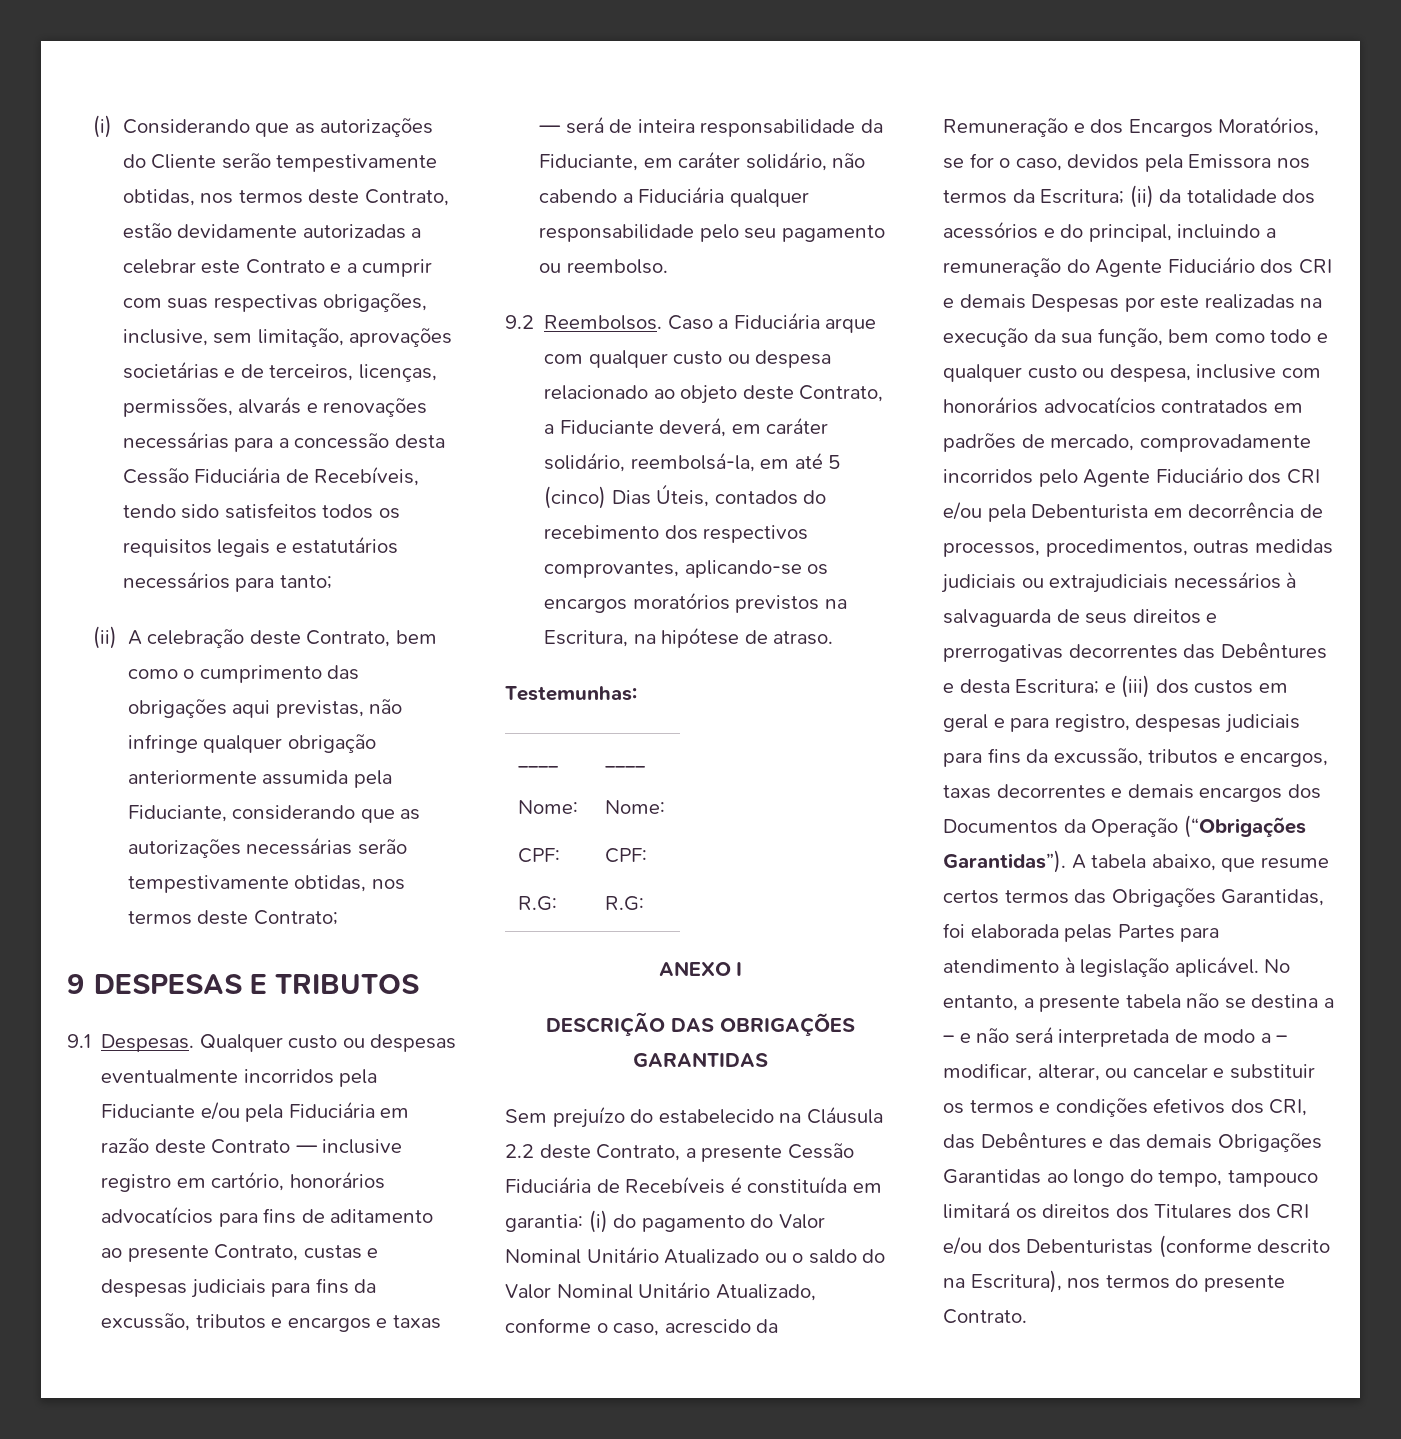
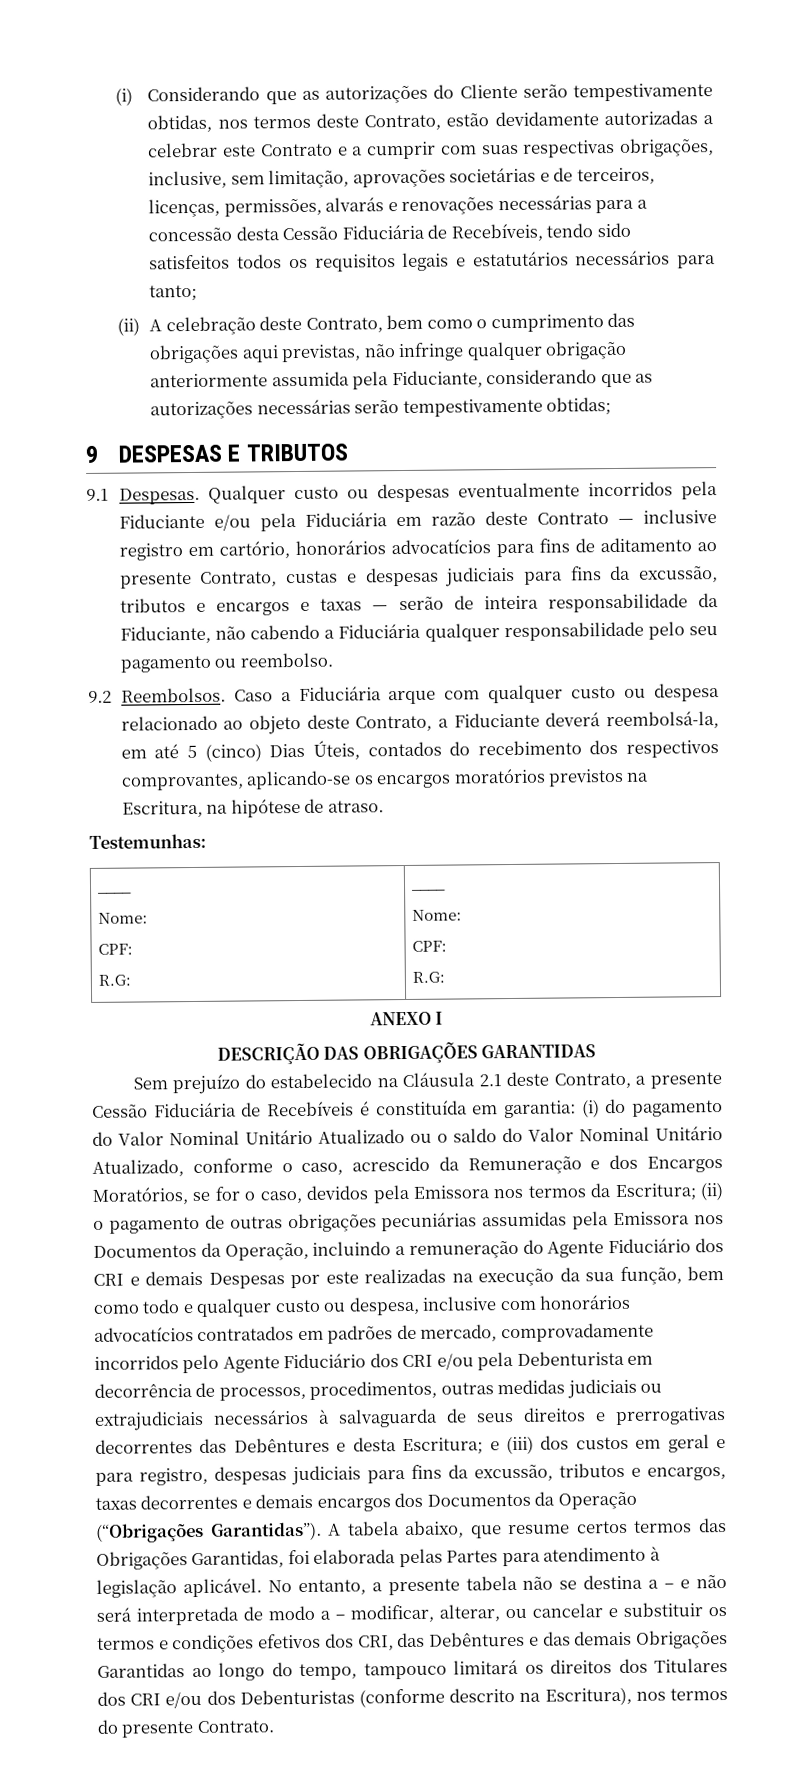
- (ii) A celebração deste Contrato, bem como o cumprimento das obrigações aqui previstas, não infringe qualquer obrigação anteriormente assumida pela Fiduciante, considerando que as autorizações necessárias serão tempestivamente obtidas, nos termos deste Contrato;
+ (ii) A celebração deste Contrato, bem como o cumprimento das obrigações aqui previstas, não infringe qualquer obrigação anteriormente assumida pela Fiduciante, considerando que as autorizações necessárias serão tempestivamente obtidas;
- Qualquer custo ou despesas eventualmente incorridos pela Fiduciante e/ou pela Fiduciária em razão deste Contrato — inclusive registro em cartório, honorários advocatícios para fins de aditamento ao presente Contrato, custas e despesas judiciais para fins da excussão, tributos e encargos e taxas — será de inteira responsabilidade da Fiduciante, em caráter solidário, não cabendo a Fiduciária qualquer responsabilidade pelo seu pagamento ou reembolso.
+ Qualquer custo ou despesas eventualmente incorridos pela Fiduciante e/ou pela Fiduciária em razão deste Contrato — inclusive registro em cartório, honorários advocatícios para fins de aditamento ao presente Contrato, custas e despesas judiciais para fins da excussão, tributos e encargos e taxas — serão de inteira responsabilidade da Fiduciante, não cabendo a Fiduciária qualquer responsabilidade pelo seu pagamento ou reembolso.
- Caso a Fiduciária arque com qualquer custo ou despesa relacionado ao objeto deste Contrato, a Fiduciante deverá, em caráter solidário, reembolsá-la, em até 5 (cinco) Dias Úteis, contados do recebimento dos respectivos comprovantes, aplicando-se os encargos moratórios previstos na Escritura, na hipótese de atraso.
+ Caso a Fiduciária arque com qualquer custo ou despesa relacionado ao objeto deste Contrato, a Fiduciante deverá reembolsá-la, em até 5 (cinco) Dias Úteis, contados do recebimento dos respectivos comprovantes, aplicando-se os encargos moratórios previstos na Escritura, na hipótese de atraso.
- Sem prejuízo do estabelecido na Cláusula 2.2 deste Contrato, a presente Cessão Fiduciária de Recebíveis é constituída em garantia:
+ Sem prejuízo do estabelecido na Cláusula 2.1 deste Contrato, a presente Cessão Fiduciária de Recebíveis é constituída em garantia:
- (ii) da totalidade dos acessórios e do principal, incluindo a remuneração do Agente Fiduciário dos CRI e demais Despesas por este realizadas na execução da sua função, bem como todo e qualquer custo ou despesa, inclusive com honorários advocatícios contratados em padrões de mercado, comprovadamente incorridos pelo Agente Fiduciário dos CRI e/ou pela Debenturista em decorrência de processos, procedimentos, outras medidas judiciais ou extrajudiciais necessários à salvaguarda de seus direitos e prerrogativas decorrentes das Debêntures e desta Escritura;
+ (ii) o pagamento de outras obrigações pecuniárias assumidas pela Emissora nos Documentos da Operação, incluindo a remuneração do Agente Fiduciário dos CRI e demais Despesas por este realizadas na execução da sua função, bem como todo e qualquer custo ou despesa, inclusive com honorários advocatícios contratados em padrões de mercado, comprovadamente incorridos pelo Agente Fiduciário dos CRI e/ou pela Debenturista em decorrência de processos, procedimentos, outras medidas judiciais ou extrajudiciais necessários à salvaguarda de seus direitos e prerrogativas decorrentes das Debêntures e desta Escritura;

